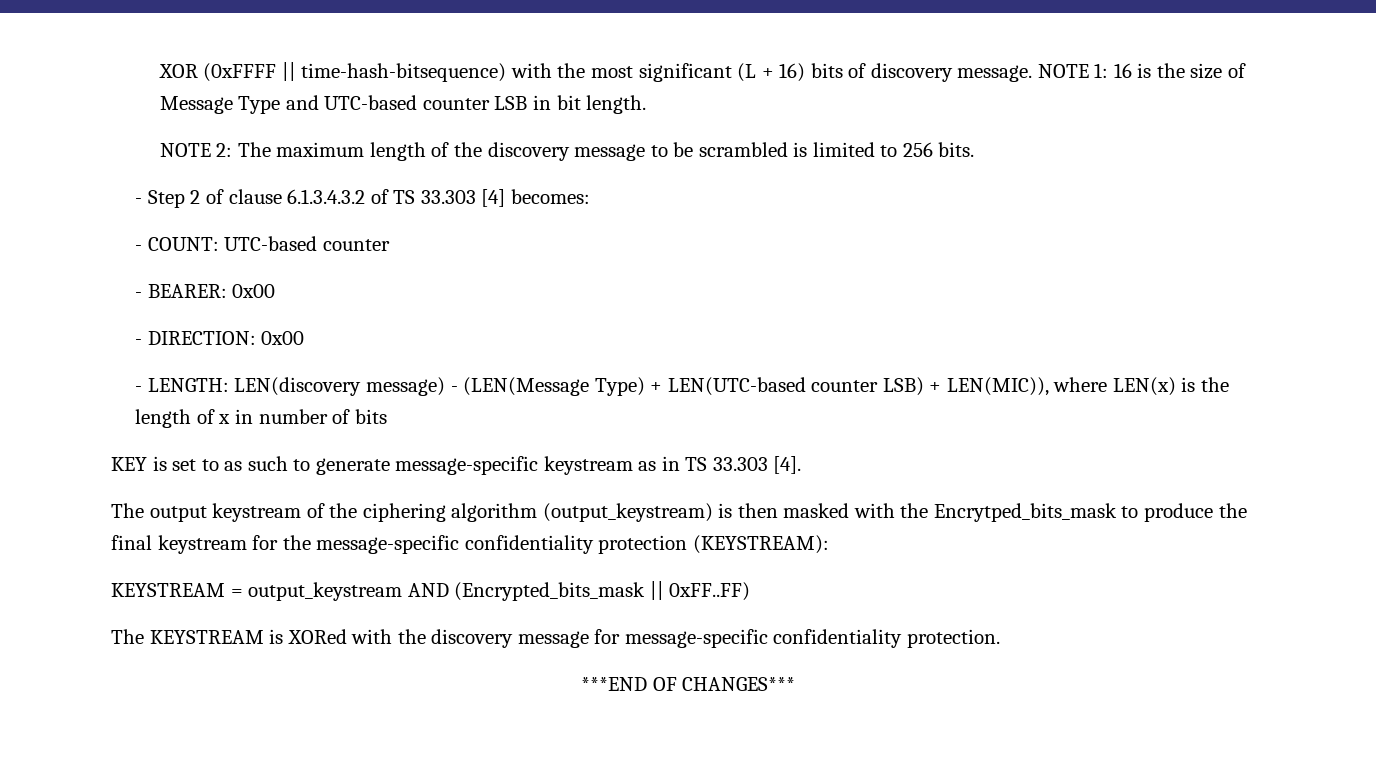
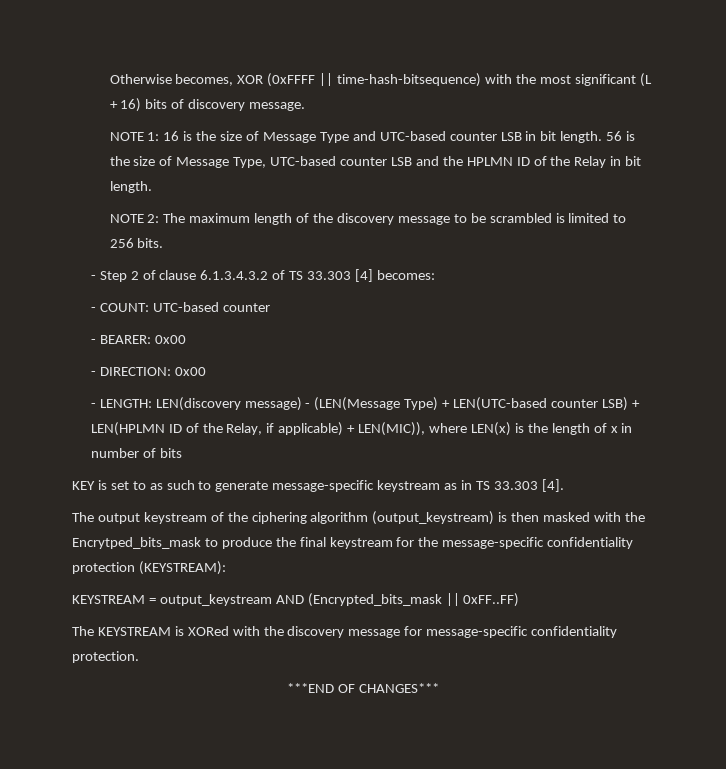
- XOR (0xFFFF || time-hash-bitsequence) with the most significant (L + 16) bits of discovery message. NOTE 1: 16 is the size of Message Type and UTC-based counter LSB in bit length.
+ Otherwise becomes, XOR (0xFFFF || time-hash-bitsequence) with the most significant (L + 16) bits of discovery message.
+ NOTE 1: 16 is the size of Message Type and UTC-based counter LSB in bit length. 56 is the size of Message Type, UTC-based counter LSB and the HPLMN ID of the Relay in bit length.
- - LENGTH: LEN(discovery message) - (LEN(Message Type) + LEN(UTC-based counter LSB) + LEN(MIC)), where LEN(x) is the length of x in number of bits
+ - LENGTH: LEN(discovery message) - (LEN(Message Type) + LEN(UTC-based counter LSB) + LEN(HPLMN ID of the Relay, if applicable) + LEN(MIC)), where LEN(x) is the length of x in number of bits

